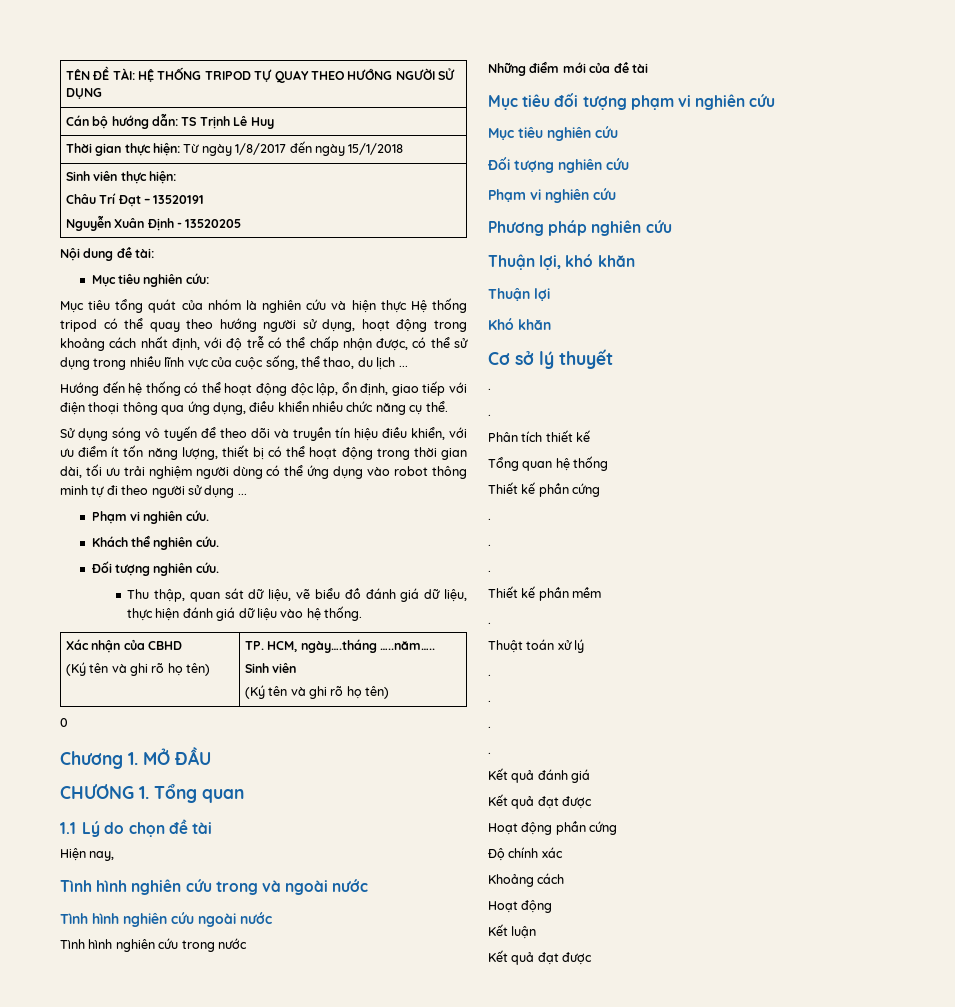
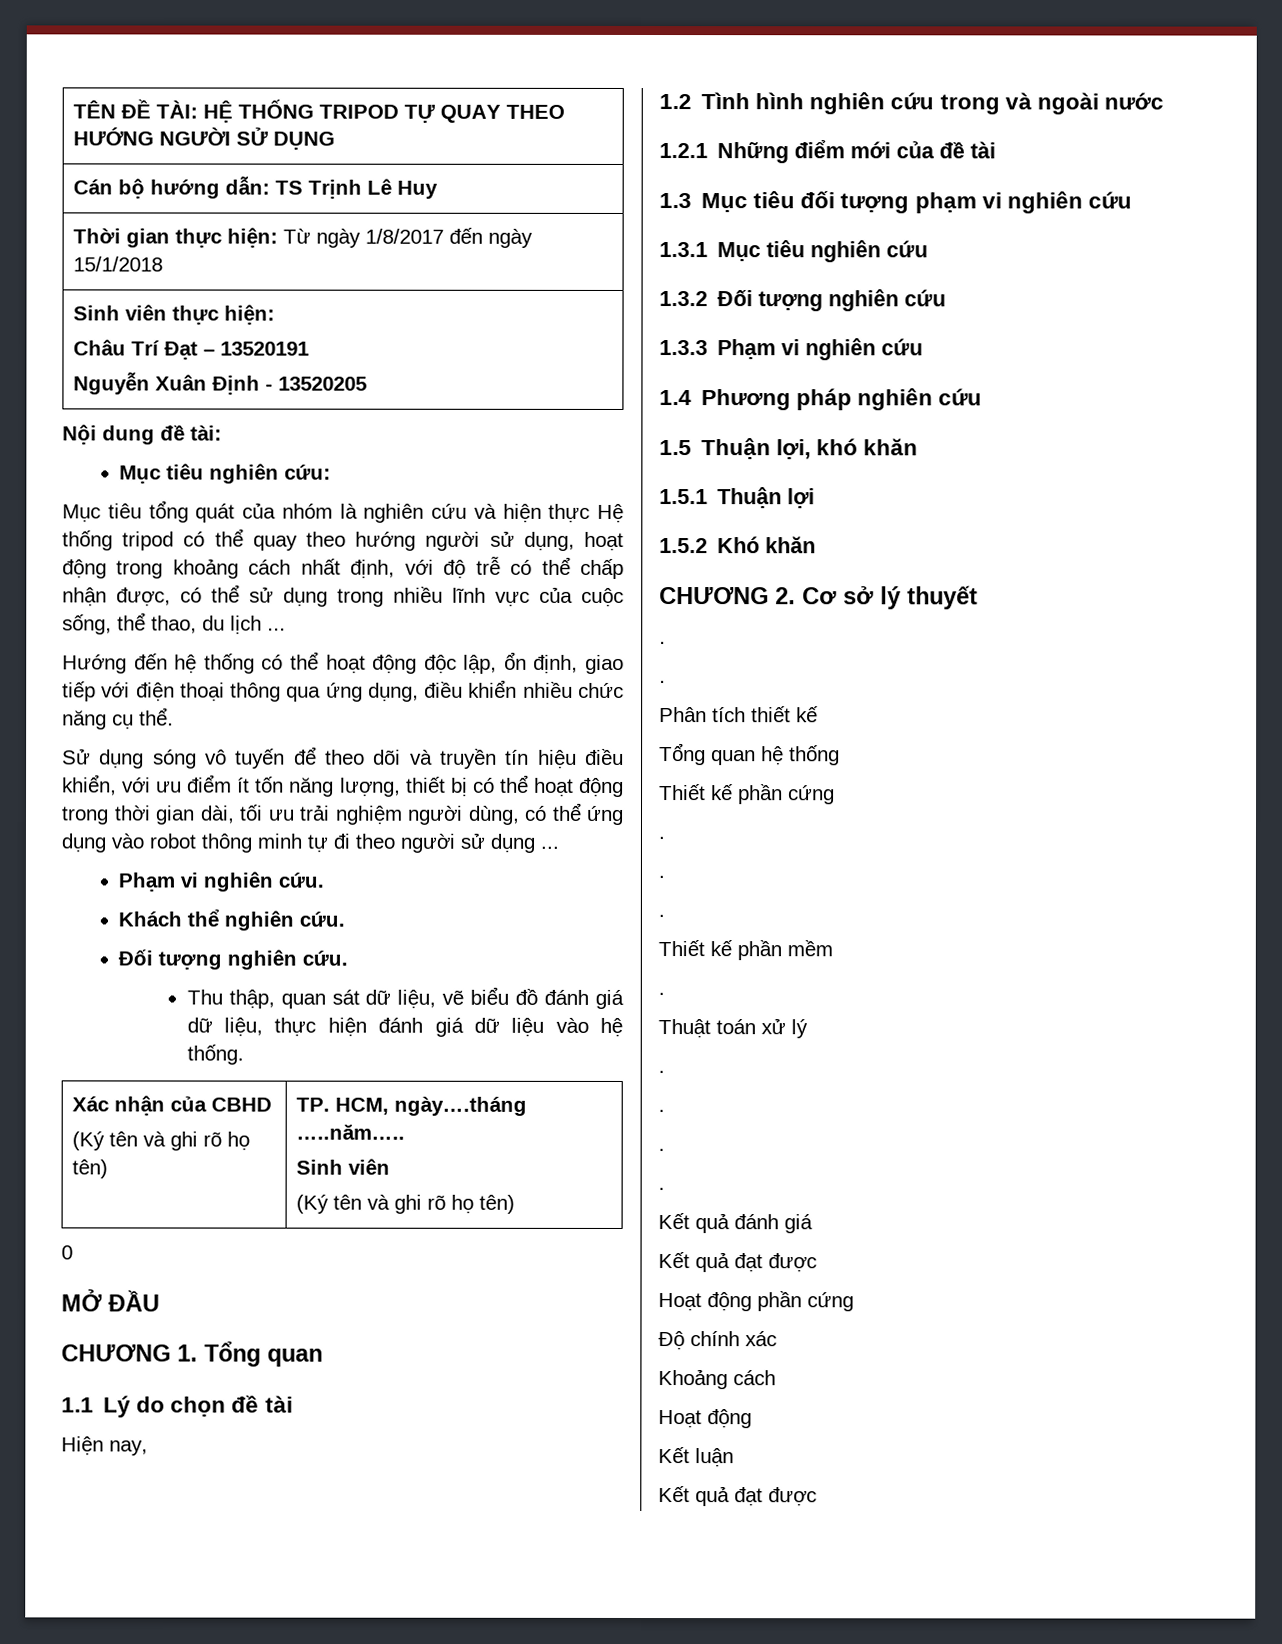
- Sử dụng sóng vô tuyến để theo dõi và truyền tín hiệu điều khiển, với ưu điểm ít tốn năng lượng, thiết bị có thể hoạt động trong thời gian dài, tối ưu trải nghiệm người dùng có thể ứng dụng vào robot thông minh tự đi theo người sử dụng ...
+ Sử dụng sóng vô tuyến để theo dõi và truyền tín hiệu điều khiển, với ưu điểm ít tốn năng lượng, thiết bị có thể hoạt động trong thời gian dài, tối ưu trải nghiệm người dùng, có thể ứng dụng vào robot thông minh tự đi theo người sử dụng ...
- Chương 1. MỞ ĐẦU
+ MỞ ĐẦU
- Tình hình nghiên cứu trong và ngoài nước
+ 1.2 Tình hình nghiên cứu trong và ngoài nước
- Tình hình nghiên cứu ngoài nước
- Tình hình nghiên cứu trong nước
- Những điểm mới của đề tài
+ 1.2.1 Những điểm mới của đề tài
- Mục tiêu đối tượng phạm vi nghiên cứu
+ 1.3 Mục tiêu đối tượng phạm vi nghiên cứu
- Mục tiêu nghiên cứu
+ 1.3.1 Mục tiêu nghiên cứu
- Đối tượng nghiên cứu
+ 1.3.2 Đối tượng nghiên cứu
- Phạm vi nghiên cứu
+ 1.3.3 Phạm vi nghiên cứu
- Phương pháp nghiên cứu
+ 1.4 Phương pháp nghiên cứu
- Thuận lợi, khó khăn
+ 1.5 Thuận lợi, khó khăn
- Thuận lợi
+ 1.5.1 Thuận lợi
- Khó khăn
+ 1.5.2 Khó khăn
- Cơ sở lý thuyết
+ CHƯƠNG 2. Cơ sở lý thuyết

